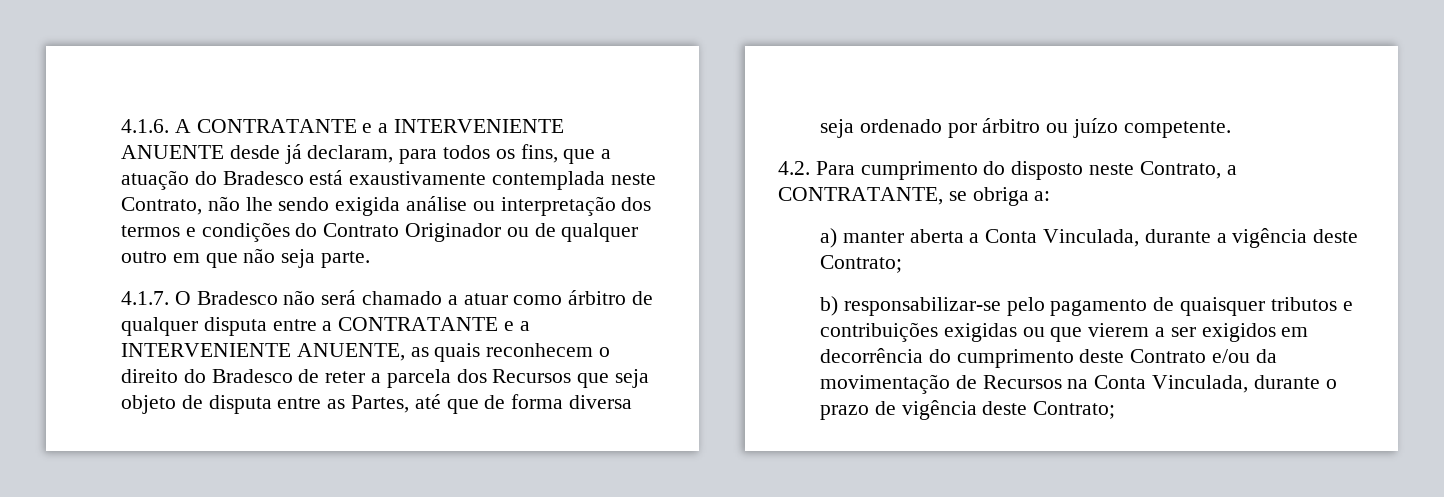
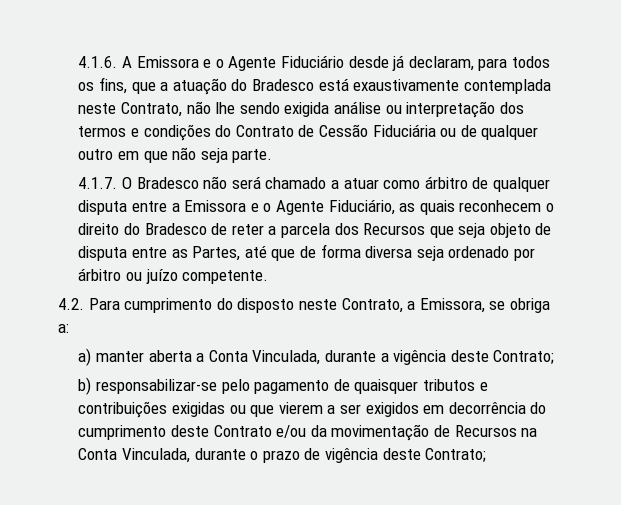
- 4.1.6. A CONTRATANTE e a INTERVENIENTE ANUENTE desde já declaram, para todos os fins, que a atuação do Bradesco está exaustivamente contemplada neste Contrato, não lhe sendo exigida análise ou interpretação dos termos e condições do Contrato Originador ou de qualquer outro em que não seja parte.
+ 4.1.6. A Emissora e o Agente Fiduciário desde já declaram, para todos os fins, que a atuação do Bradesco está exaustivamente contemplada neste Contrato, não lhe sendo exigida análise ou interpretação dos termos e condições do Contrato de Cessão Fiduciária ou de qualquer outro em que não seja parte.
- 4.1.7. O Bradesco não será chamado a atuar como árbitro de qualquer disputa entre a CONTRATANTE e a INTERVENIENTE ANUENTE, as quais reconhecem o direito do Bradesco de reter a parcela dos Recursos que seja objeto de disputa entre as Partes, até que de forma diversa seja ordenado por árbitro ou juízo competente.
+ 4.1.7. O Bradesco não será chamado a atuar como árbitro de qualquer disputa entre a Emissora e o Agente Fiduciário, as quais reconhecem o direito do Bradesco de reter a parcela dos Recursos que seja objeto de disputa entre as Partes, até que de forma diversa seja ordenado por árbitro ou juízo competente.
- 4.2. Para cumprimento do disposto neste Contrato, a CONTRATANTE, se obriga a:
+ 4.2. Para cumprimento do disposto neste Contrato, a Emissora, se obriga a:

